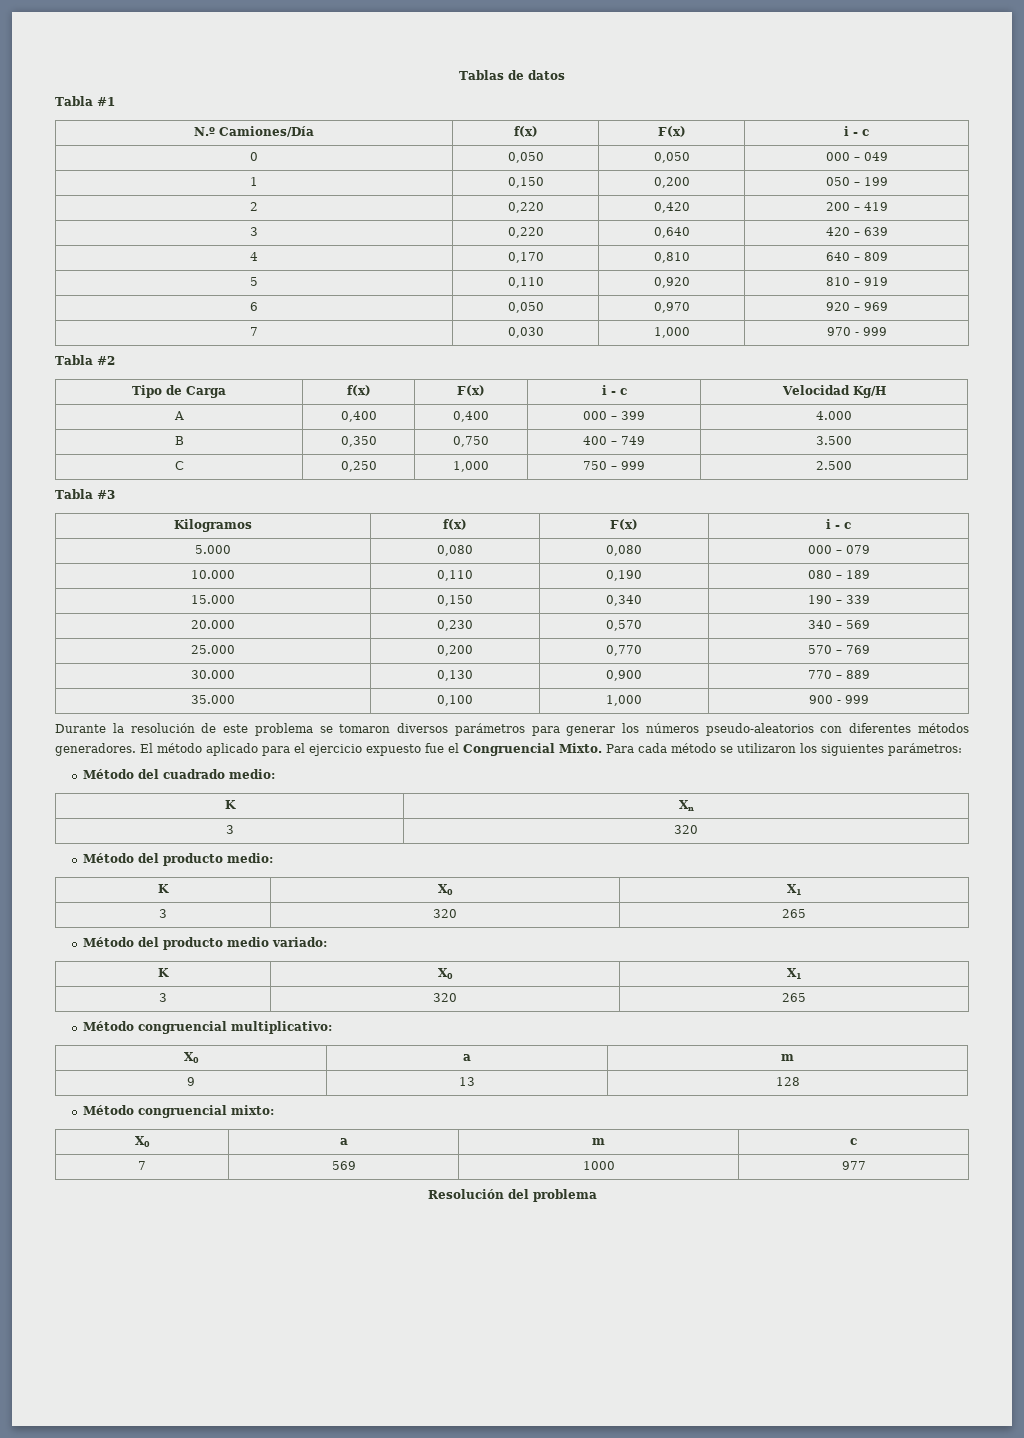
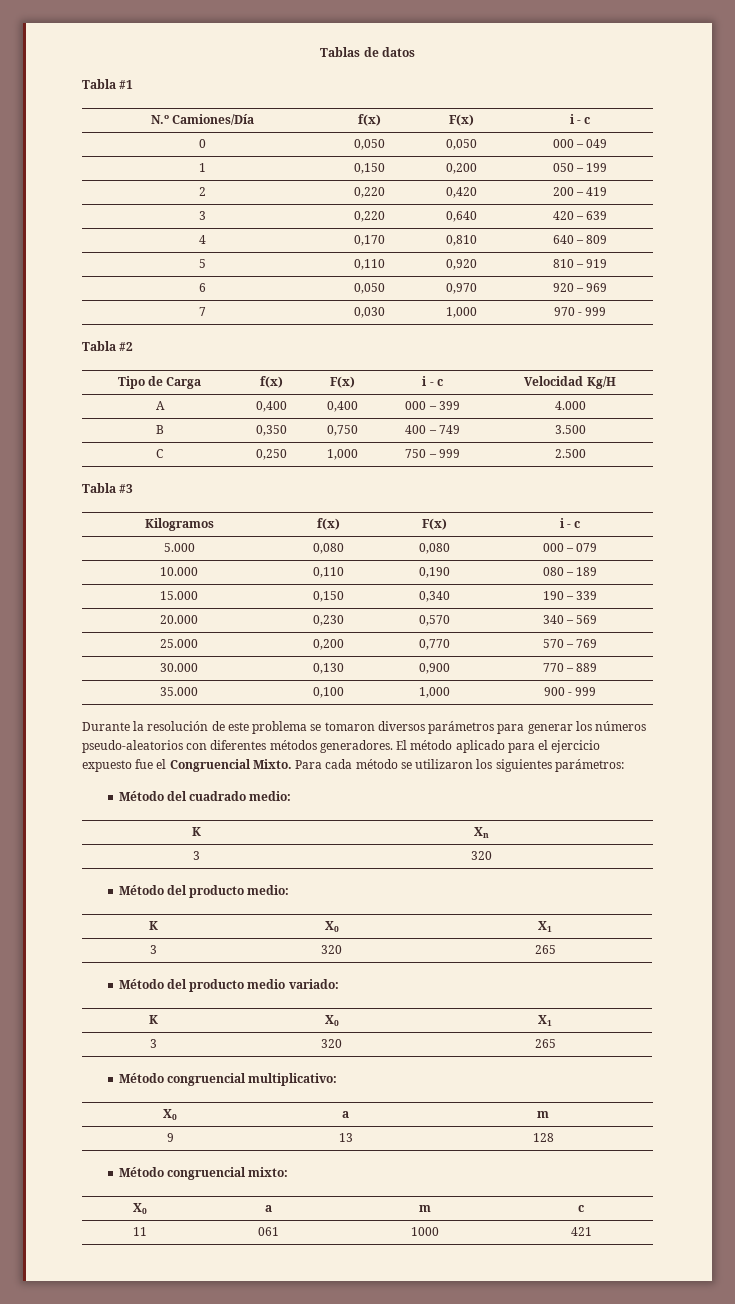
- 7 | 569 | 1000 | 977
- Resolución del problema
+ 11 | 061 | 1000 | 421

